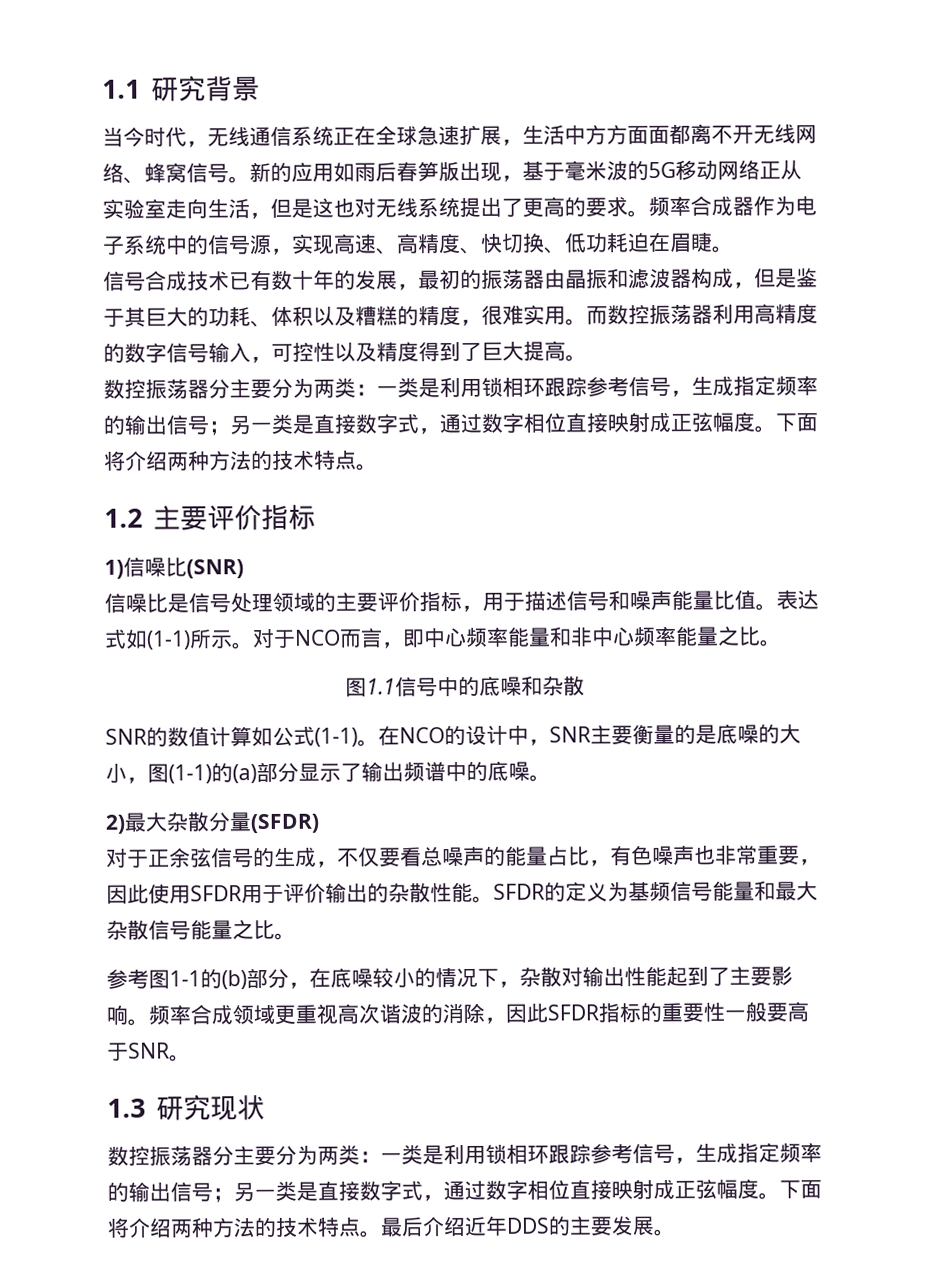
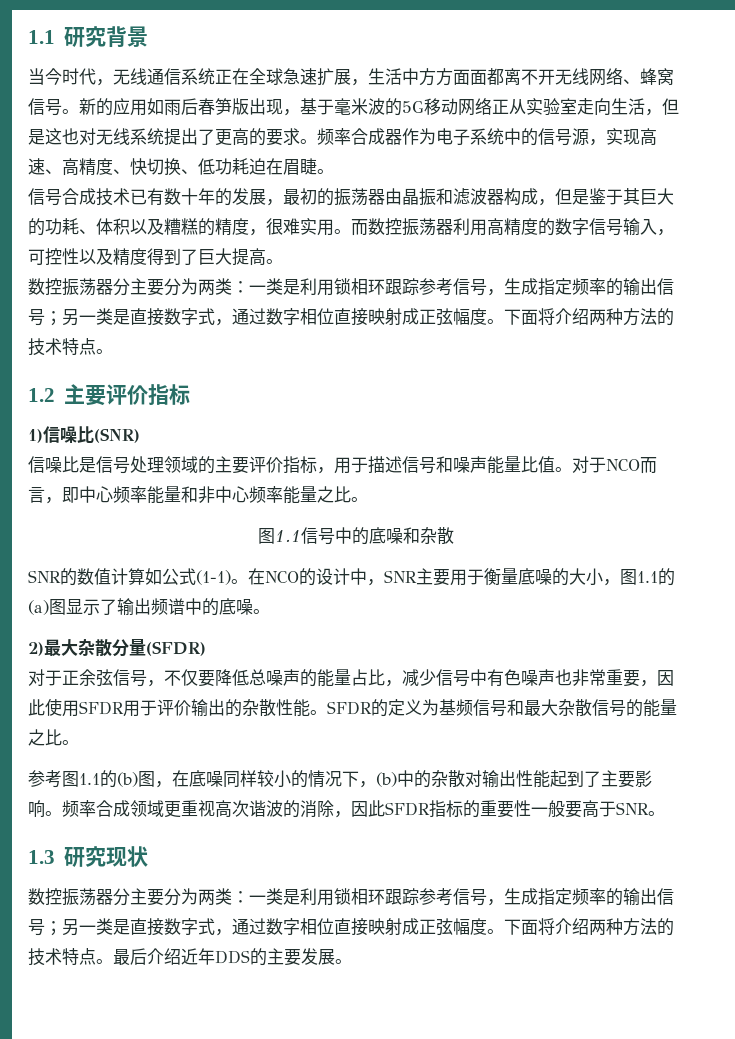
- 表达式如(1-1)所示。
- 在NCO的设计中，SNR主要衡量的是底噪的大小，图(1-1)的(a)部分显示了输出频谱中的底噪。
+ 在NCO的设计中，SNR主要用于衡量底噪的大小，图1.1的(a)图显示了输出频谱中的底噪。
- 对于正余弦信号的生成，不仅要看总噪声的能量占比，有色噪声也非常重要，因此使用SFDR用于评价输出的杂散性能。
+ 对于正余弦信号，不仅要降低总噪声的能量占比，减少信号中有色噪声也非常重要，因此使用SFDR用于评价输出的杂散性能。
- SFDR的定义为基频信号能量和最大杂散信号能量之比。
+ SFDR的定义为基频信号和最大杂散信号的能量之比。
- 参考图1-1的(b)部分，在底噪较小的情况下，杂散对输出性能起到了主要影响。
+ 参考图1.1的(b)图，在底噪同样较小的情况下，(b)中的杂散对输出性能起到了主要影响。

